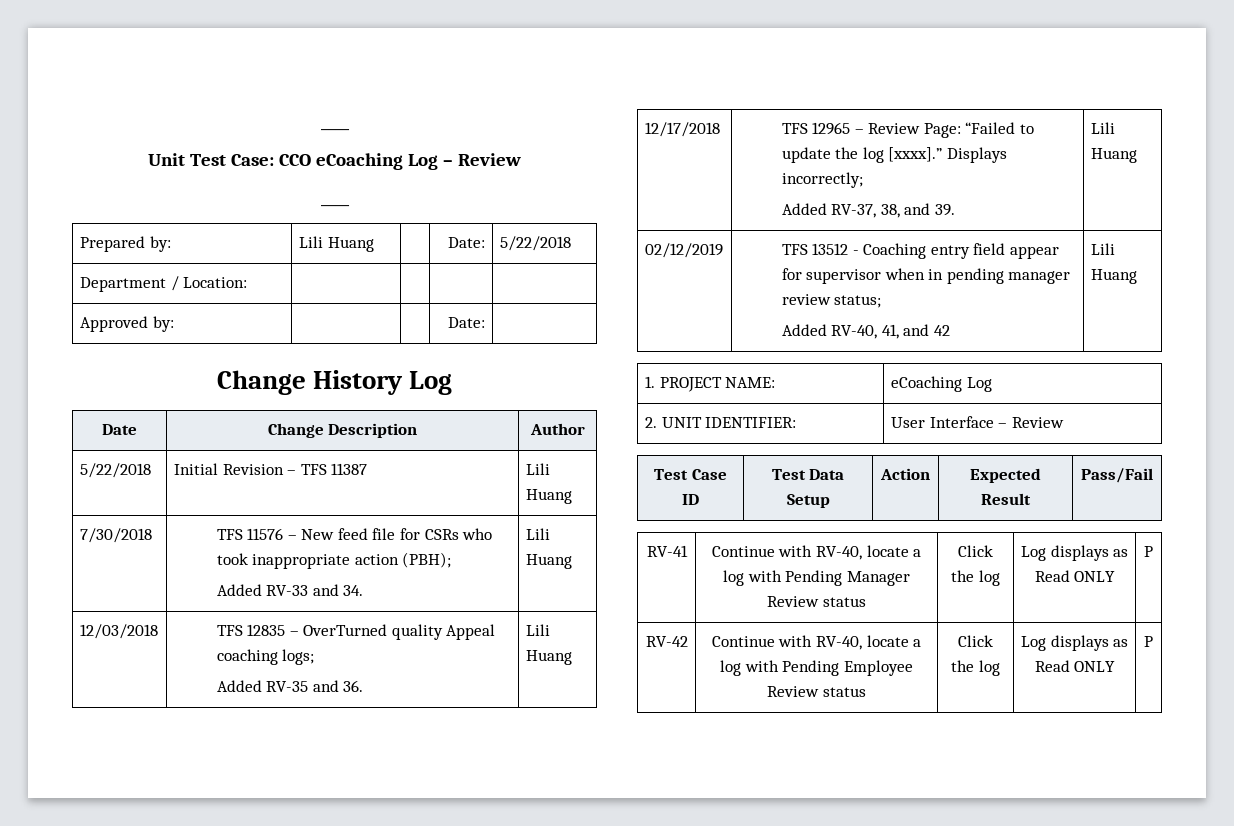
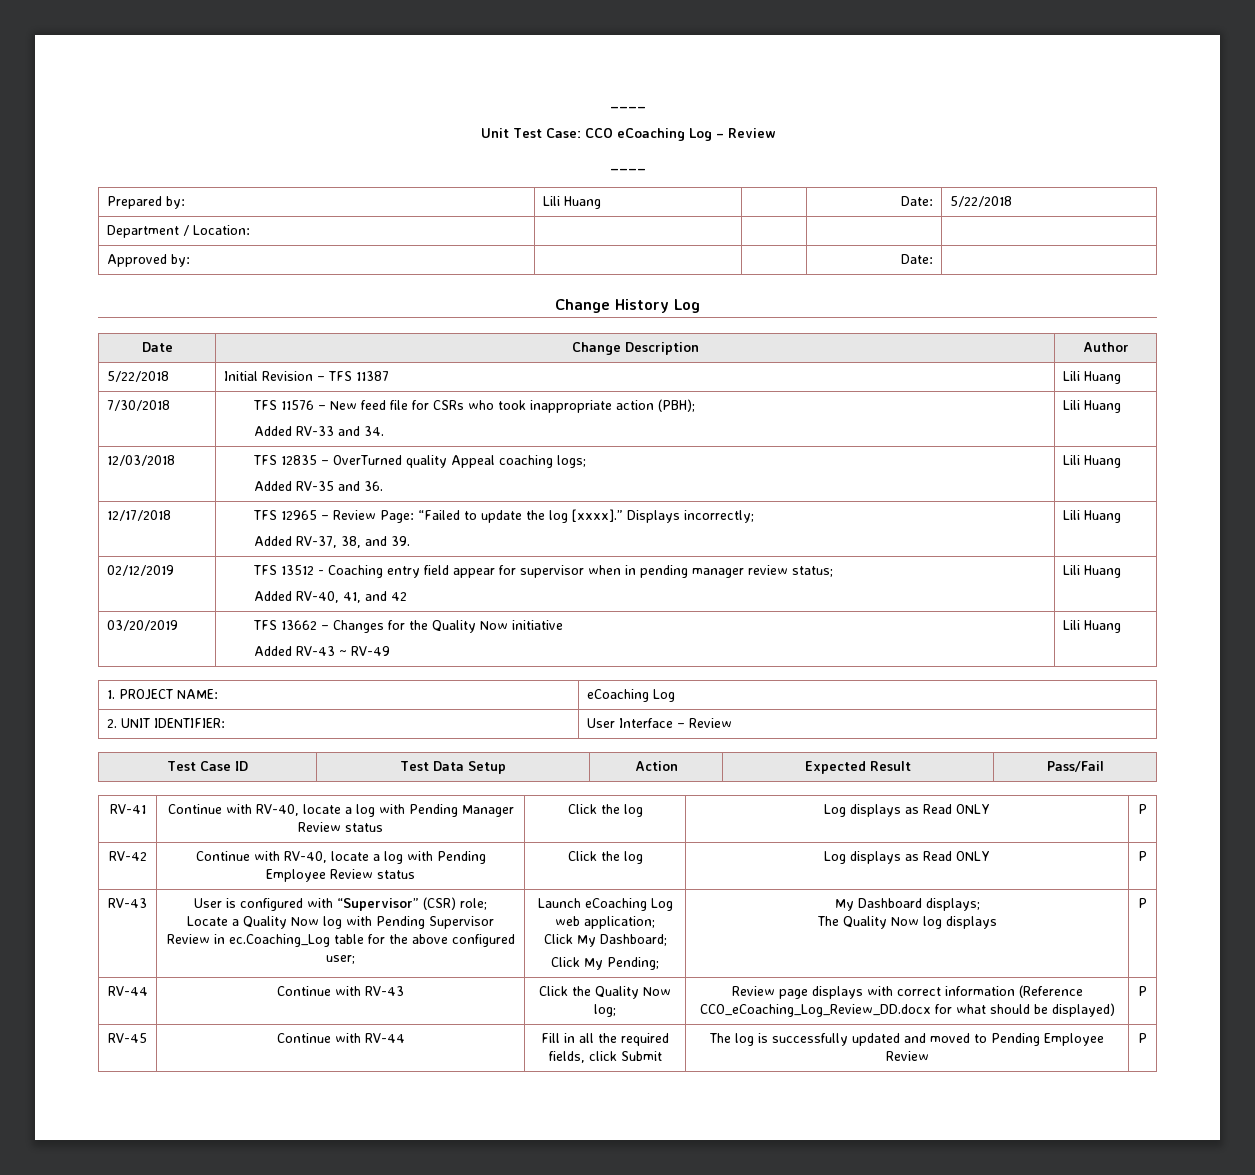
+ 03/20/2019 | TFS 13662 – Changes for the Quality Now initiative
+ Added RV-43 ~ RV-49 | Lili Huang
+ RV-43 | User is configured with “Supervisor” (CSR) role;
+ Locate a Quality Now log with Pending Supervisor Review in ec.Coaching_Log table for the above configured user; | Launch eCoaching Log web application;
+ Click My Dashboard;
+ Click My Pending; | My Dashboard displays;
+ The Quality Now log displays | P
+ RV-44 | Continue with RV-43 | Click the Quality Now log; | Review page displays with correct information (Reference CCO_eCoaching_Log_Review_DD.docx for what should be displayed) | P
+ RV-45 | Continue with RV-44 | Fill in all the required fields, click Submit | The log is successfully updated and moved to Pending Employee Review | P

